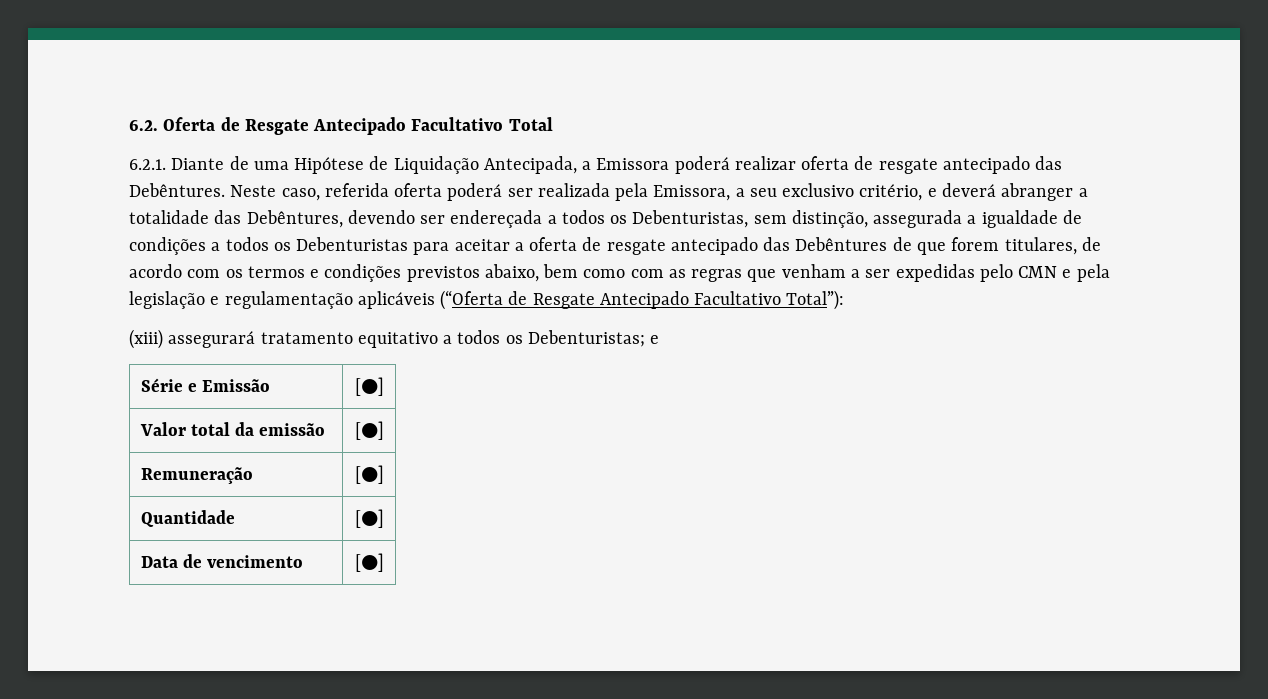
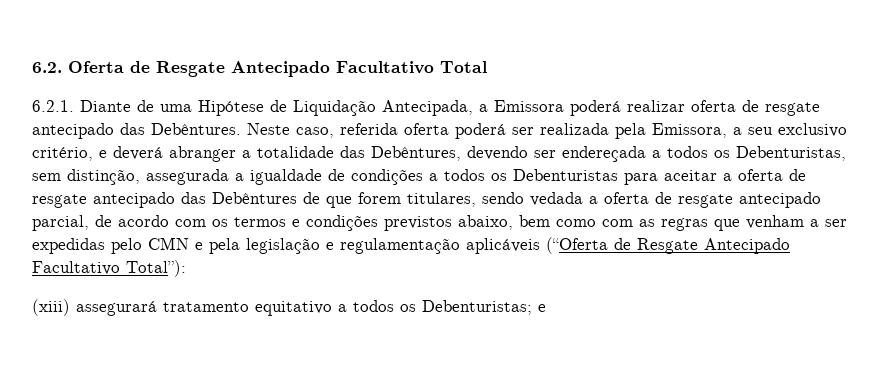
- Neste caso, referida oferta poderá ser realizada pela Emissora, a seu exclusivo critério, e deverá abranger a totalidade das Debêntures, devendo ser endereçada a todos os Debenturistas, sem distinção, assegurada a igualdade de condições a todos os Debenturistas para aceitar a oferta de resgate antecipado das Debêntures de que forem titulares, de acordo com os termos e condições previstos abaixo, bem como com as regras que venham a ser expedidas pelo CMN e pela legislação e regulamentação aplicáveis (“Oferta de Resgate Antecipado Facultativo Total”):
+ Neste caso, referida oferta poderá ser realizada pela Emissora, a seu exclusivo critério, e deverá abranger a totalidade das Debêntures, devendo ser endereçada a todos os Debenturistas, sem distinção, assegurada a igualdade de condições a todos os Debenturistas para aceitar a oferta de resgate antecipado das Debêntures de que forem titulares, sendo vedada a oferta de resgate antecipado parcial, de acordo com os termos e condições previstos abaixo, bem como com as regras que venham a ser expedidas pelo CMN e pela legislação e regulamentação aplicáveis (“Oferta de Resgate Antecipado Facultativo Total”):
- Série e Emissão | [●]
- Valor total da emissão | [●]
- Remuneração | [●]
- Quantidade | [●]
- Data de vencimento | [●]

